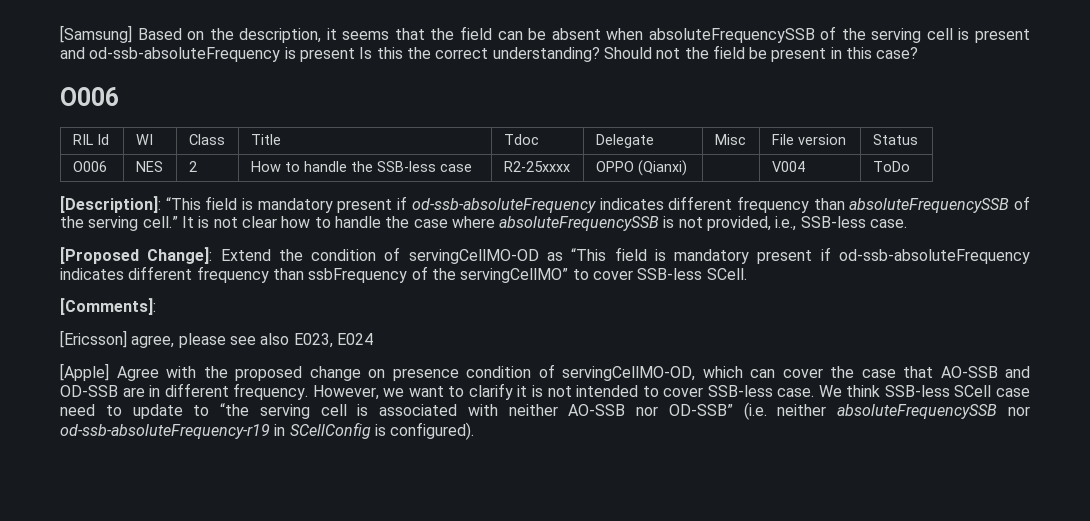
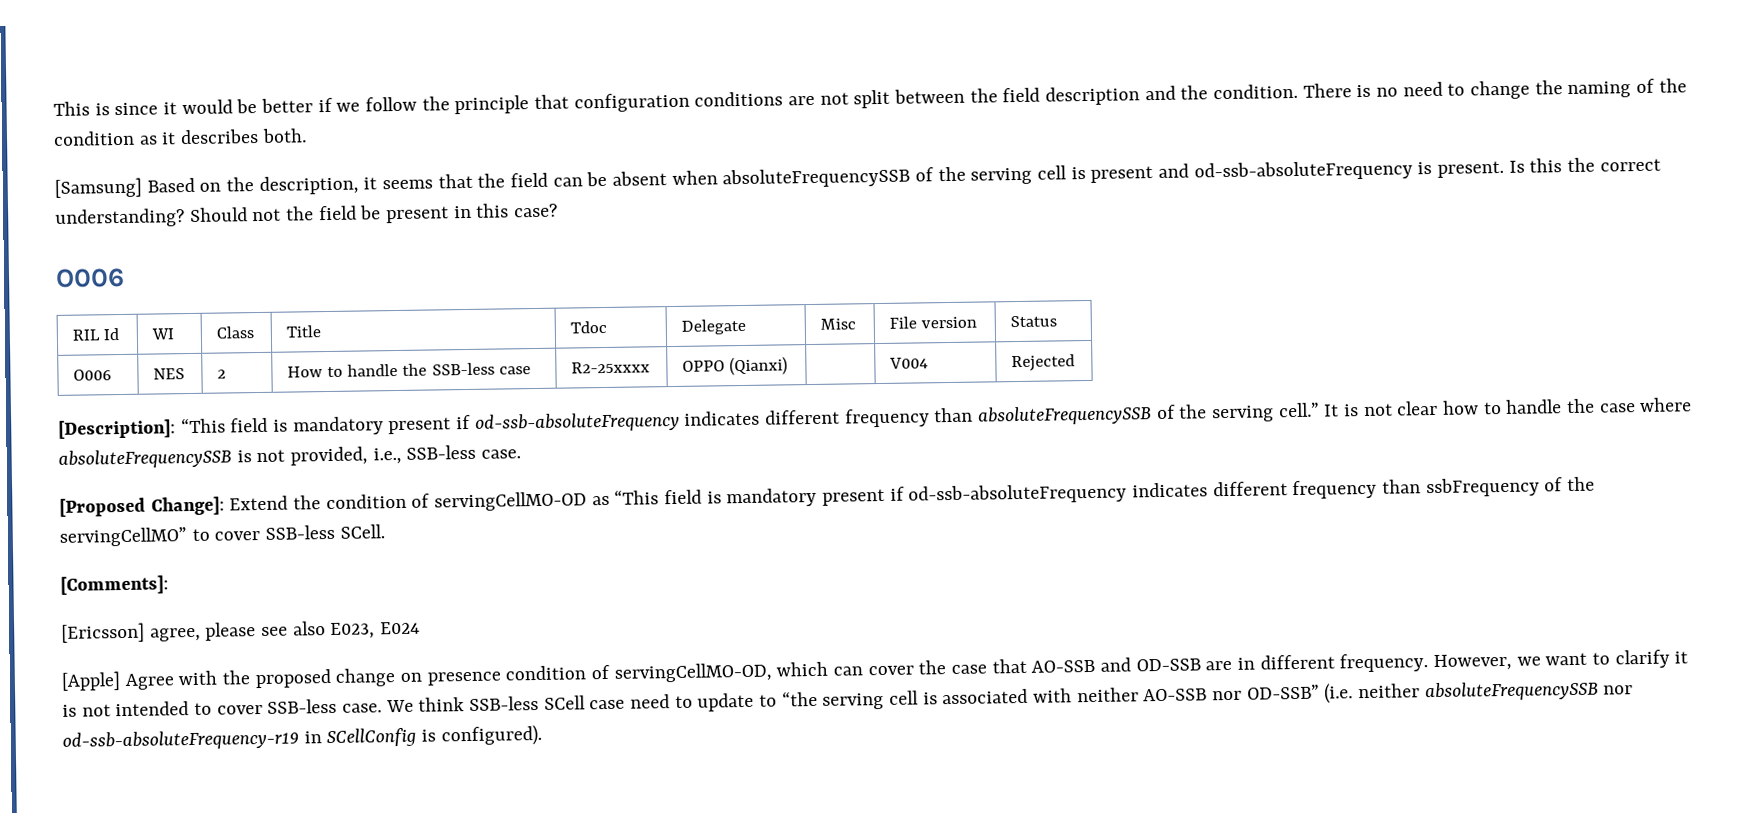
+ This is since it would be better if we follow the principle that configuration conditions are not split between the field description and the condition. There is no need to change the naming of the condition as it describes both.
- [Samsung] Based on the description, it seems that the field can be absent when absoluteFrequencySSB of the serving cell is present and od-ssb-absoluteFrequency is present Is this the correct understanding?
+ [Samsung] Based on the description, it seems that the field can be absent when absoluteFrequencySSB of the serving cell is present and od-ssb-absoluteFrequency is present. Is this the correct understanding?
- O006 | NES | 2 | How to handle the SSB-less case | R2-25xxxx | OPPO (Qianxi) | | V004 | ToDo
+ O006 | NES | 2 | How to handle the SSB-less case | R2-25xxxx | OPPO (Qianxi) | | V004 | Rejected

